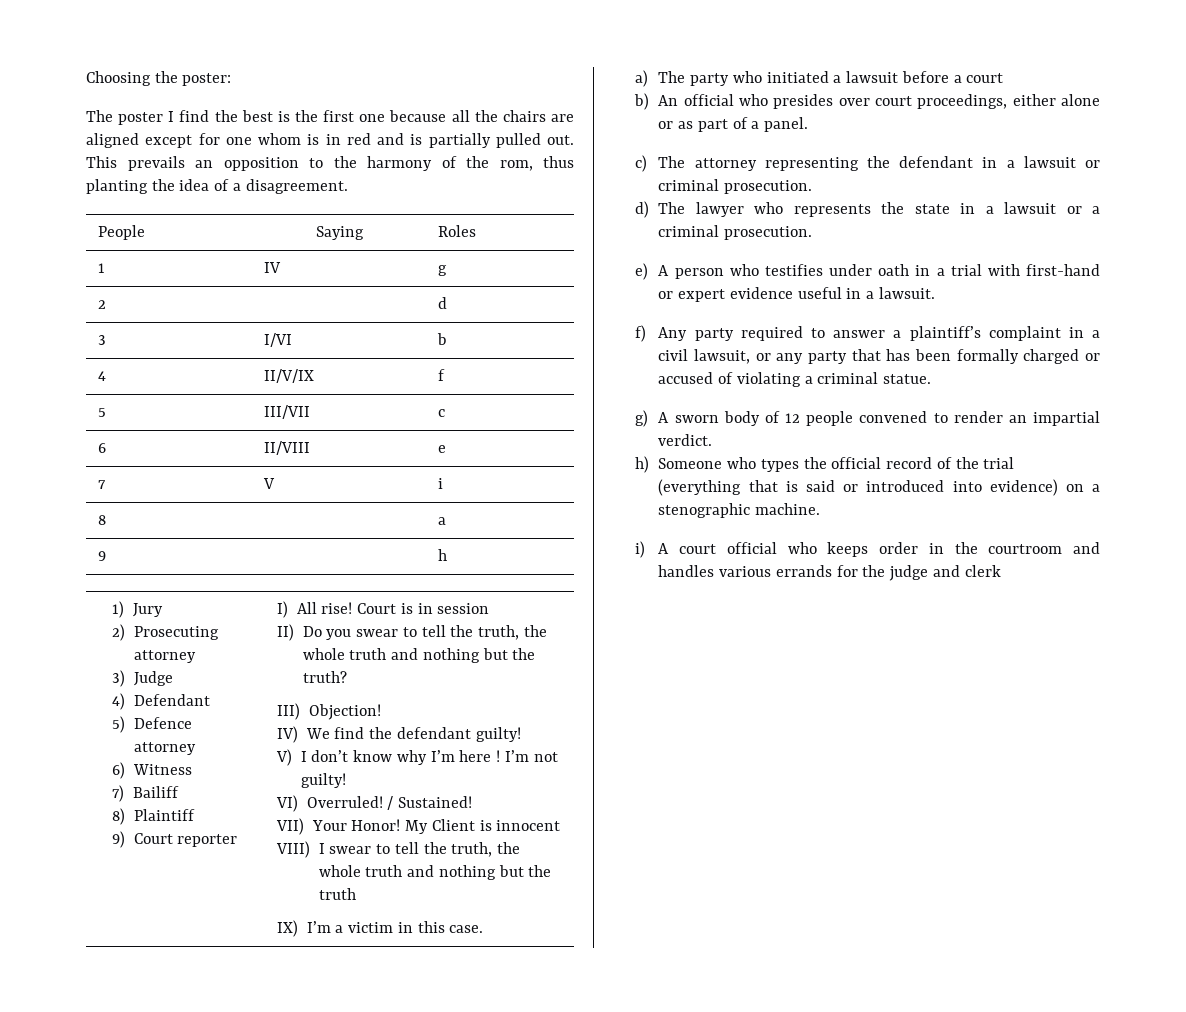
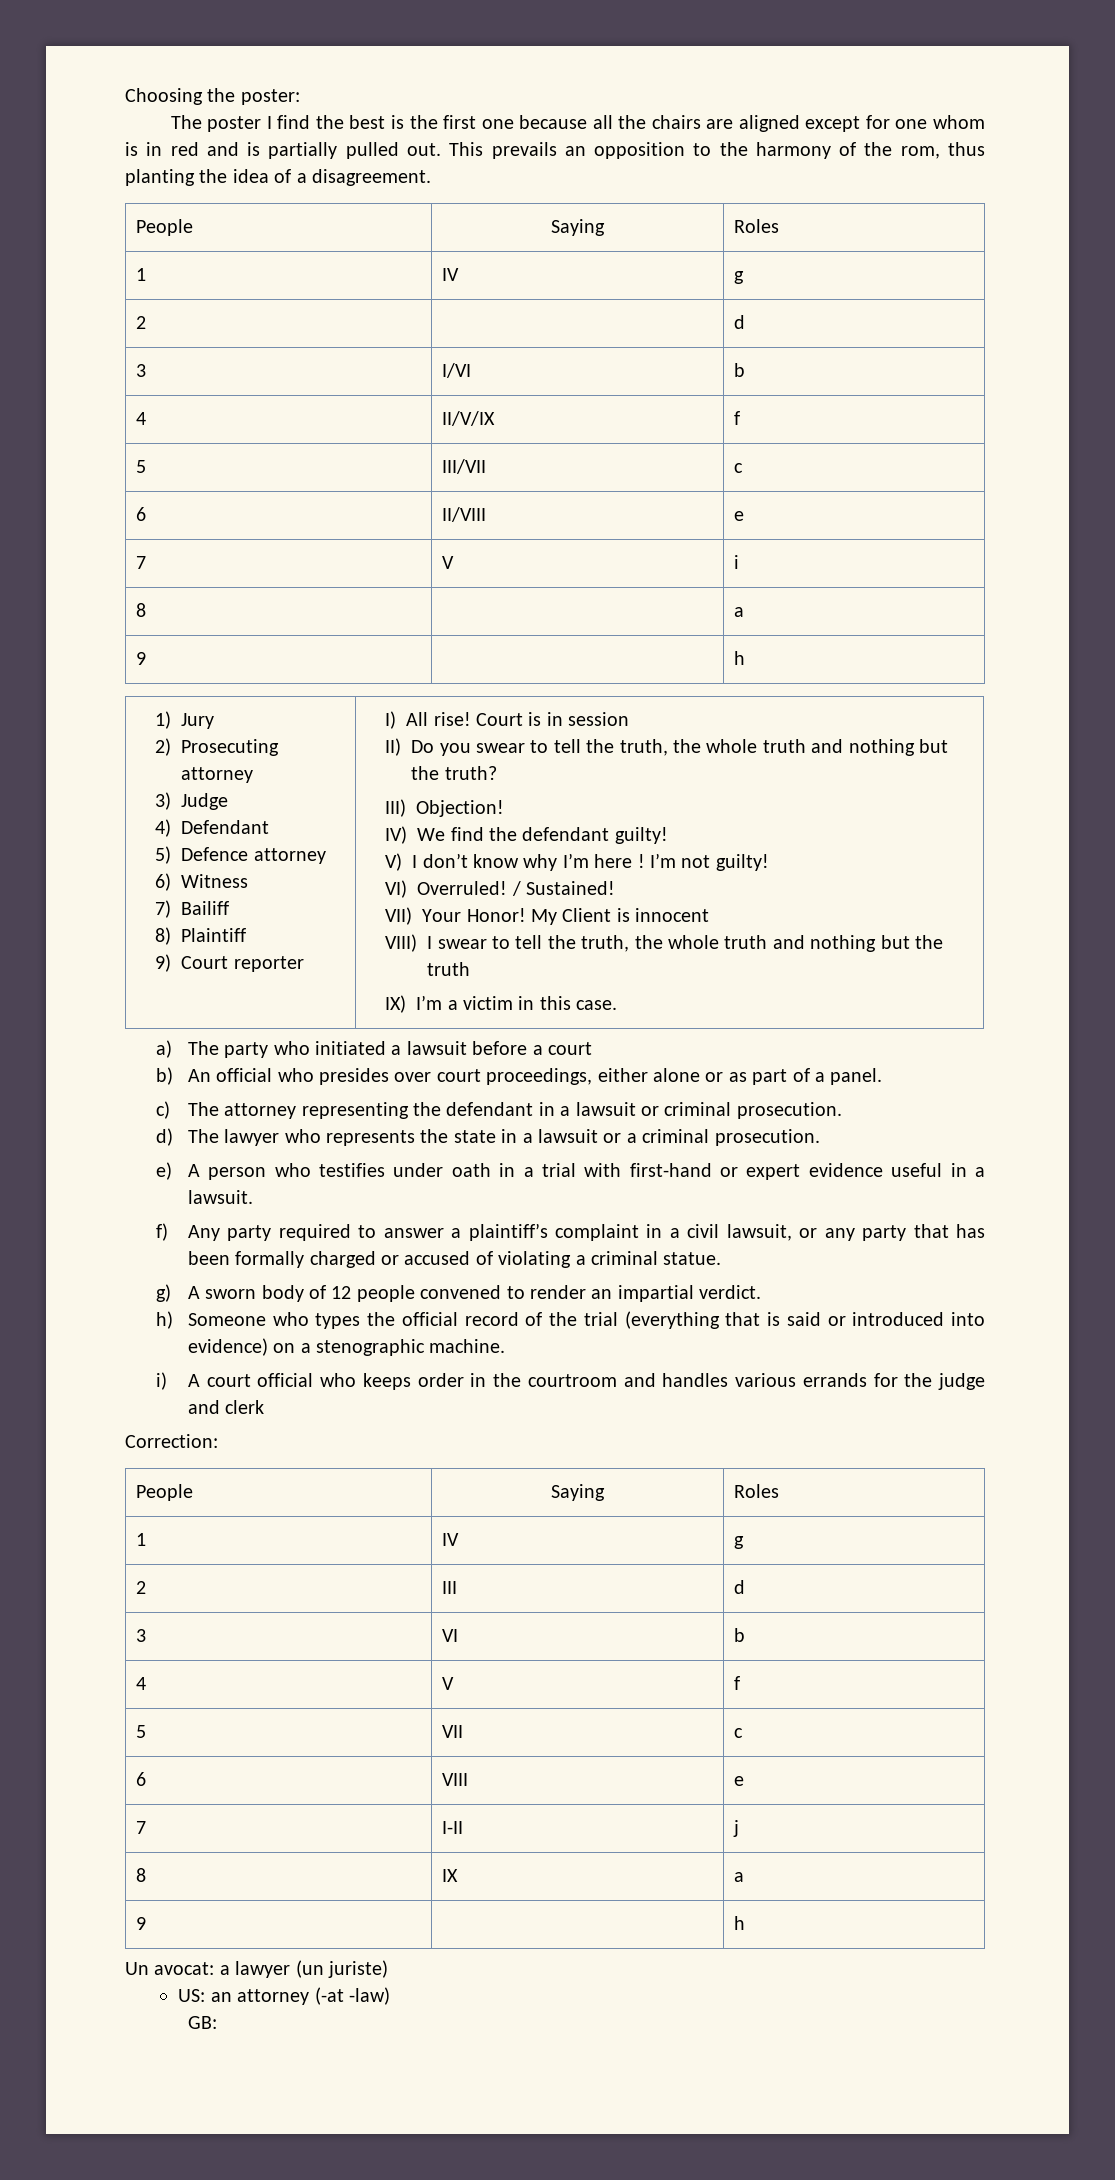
+ Correction:
+ People | Saying | Roles
+ 1 | IV | g
+ 2 | III | d
+ 3 | VI | b
+ 4 | V | f
+ 5 | VII | c
+ 6 | VIII | e
+ 7 | I-II | j
+ 8 | IX | a
+ 9 | | h
+ Un avocat: a lawyer (un juriste)
+ US: an attorney (-at -law)
+ GB:

